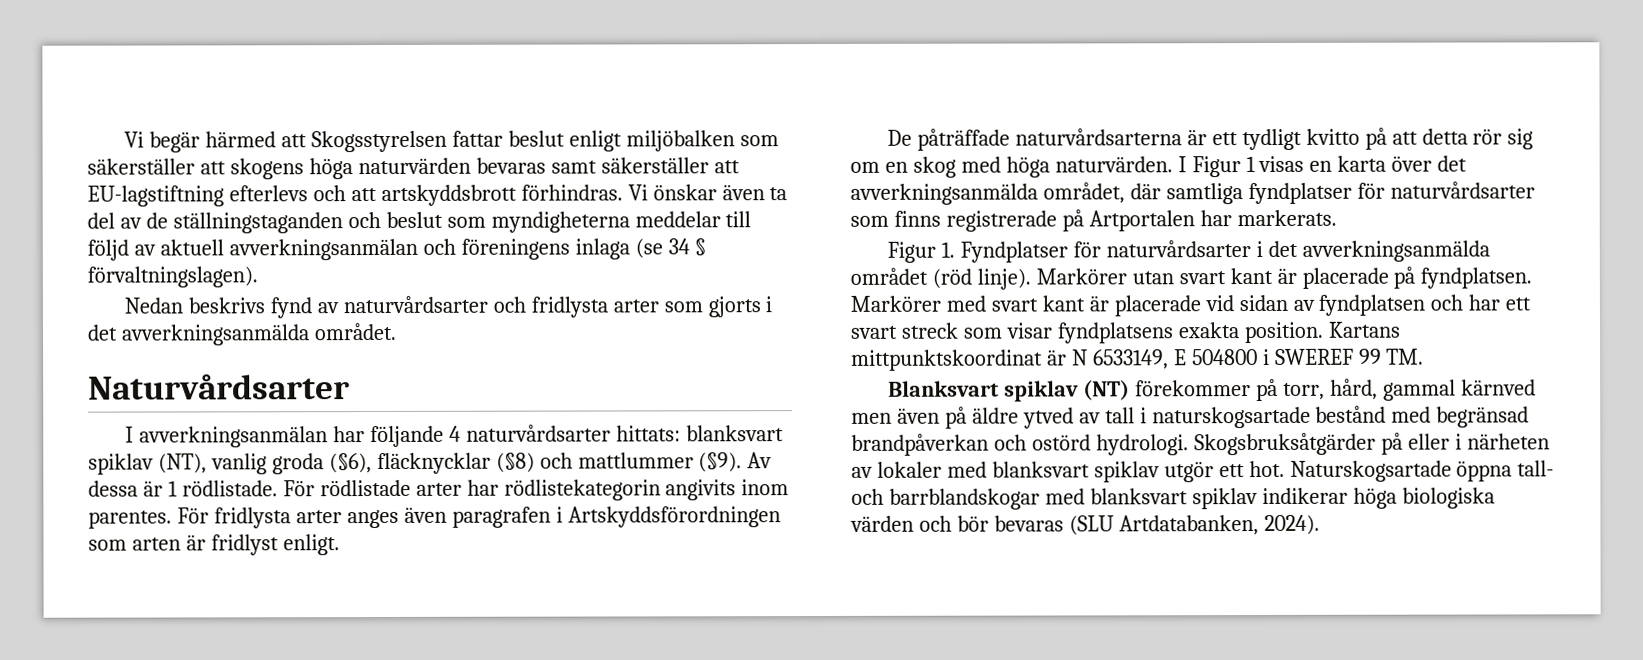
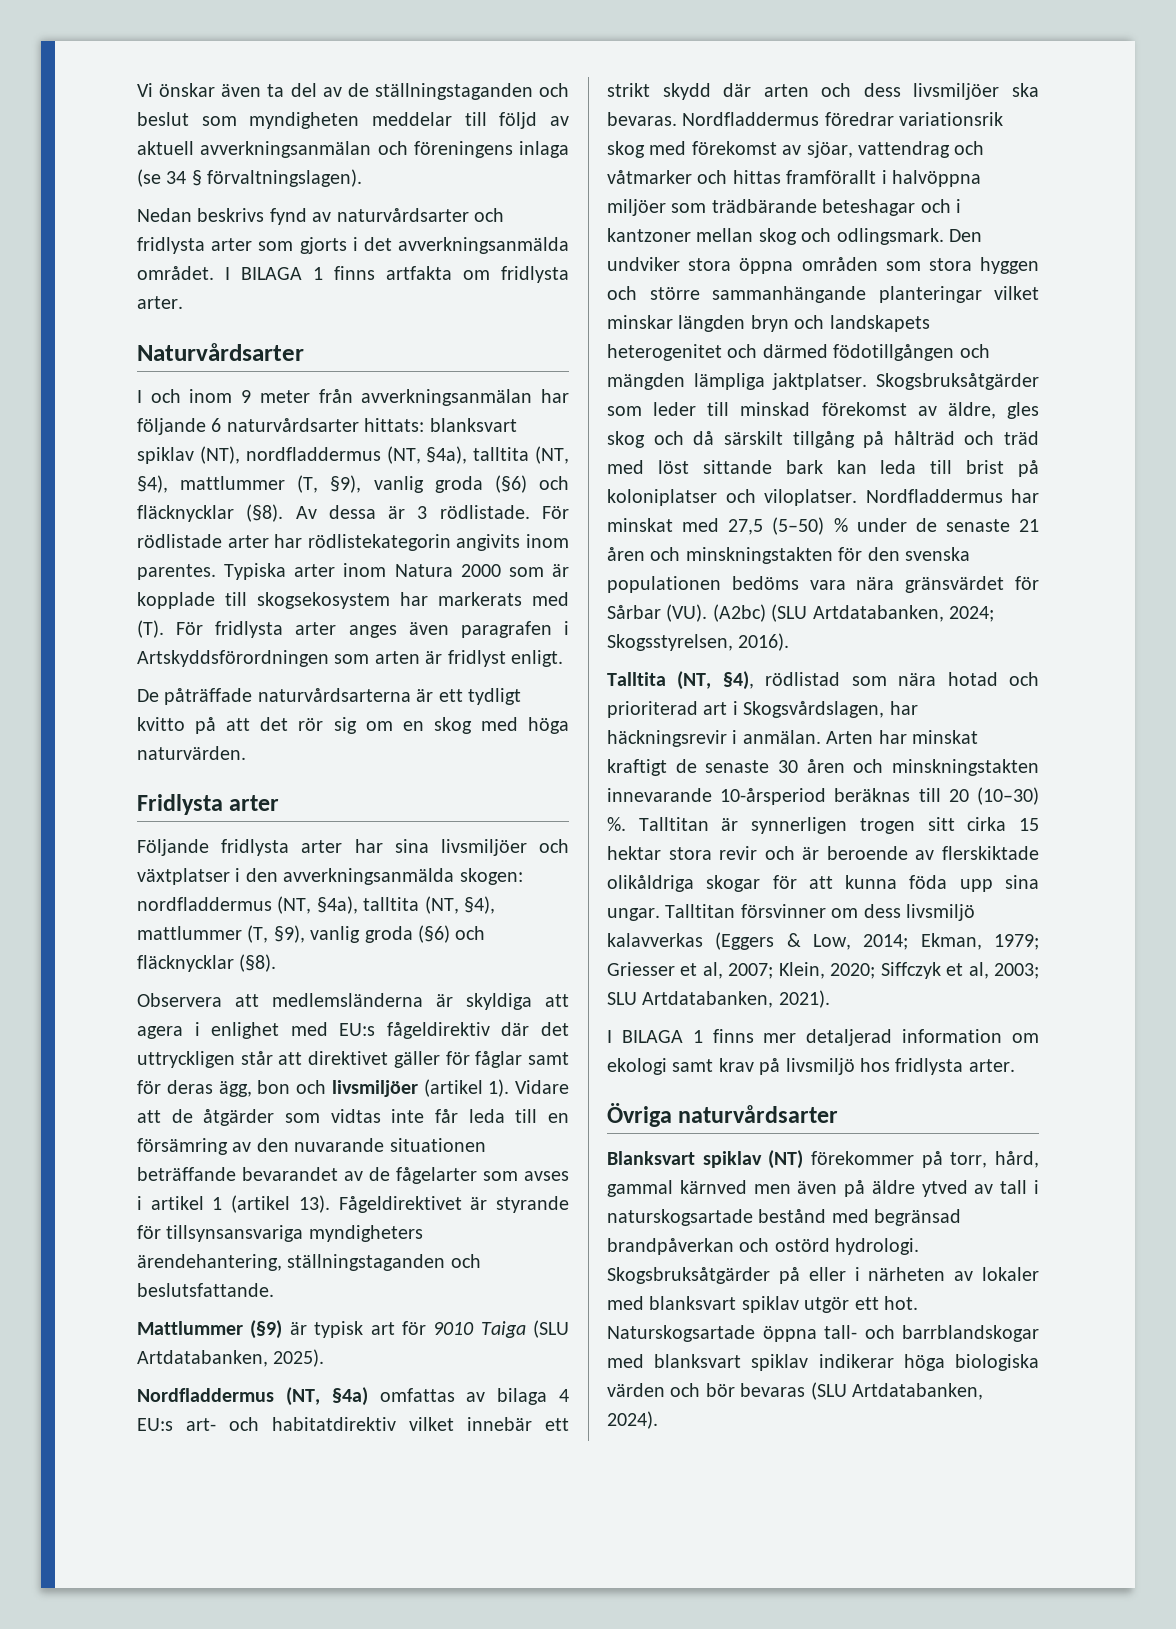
- Vi begär härmed att Skogsstyrelsen fattar beslut enligt miljöbalken som säkerställer att skogens höga naturvärden bevaras samt säkerställer att EU-lagstiftning efterlevs och att artskyddsbrott förhindras. Vi önskar även ta del av de ställningstaganden och beslut som myndigheterna meddelar till följd av aktuell avverkningsanmälan och föreningens inlaga (se 34 § förvaltningslagen).
+ Vi önskar även ta del av de ställningstaganden och beslut som myndigheten meddelar till följd av aktuell avverkningsanmälan och föreningens inlaga (se 34 § förvaltningslagen).
- Nedan beskrivs fynd av naturvårdsarter och fridlysta arter som gjorts i det avverkningsanmälda området.
+ Nedan beskrivs fynd av naturvårdsarter och fridlysta arter som gjorts i det avverkningsanmälda området. I BILAGA 1 finns artfakta om fridlysta arter.
  Naturvårdsarter
- I avverkningsanmälan har följande 4 naturvårdsarter hittats: blanksvart spiklav (NT), vanlig groda (§6), fläcknycklar (§8) och mattlummer (§9).
+ I och inom 9 meter från avverkningsanmälan har följande 6 naturvårdsarter hittats: blanksvart spiklav (NT), nordfladdermus (NT, §4a), talltita (NT, §4), mattlummer (T, §9), vanlig groda (§6) och fläcknycklar (§8).
- Av dessa är 1 rödlistade.
+ Av dessa är 3 rödlistade.
- För fridlysta arter anges även paragrafen i Artskyddsförordningen som arten är fridlyst enligt.
+ Typiska arter inom Natura 2000 som är kopplade till skogsekosystem har markerats med (T). För fridlysta arter anges även paragrafen i Artskyddsförordningen som arten är fridlyst enligt.
- De påträffade naturvårdsarterna är ett tydligt kvitto på att detta rör sig om en skog med höga naturvärden. I Figur 1 visas en karta över det avverkningsanmälda området, där samtliga fyndplatser för naturvårdsarter som finns registrerade på Artportalen har markerats.
- Figur 1. Fyndplatser för naturvårdsarter i det avverkningsanmälda området (röd linje). Markörer utan svart kant är placerade på fyndplatsen. Markörer med svart kant är placerade vid sidan av fyndplatsen och har ett svart streck som visar fyndplatsens exakta position. Kartans mittpunktskoordinat är N 6533149, E 504800 i SWEREF 99 TM.
+ De påträffade naturvårdsarterna är ett tydligt kvitto på att det rör sig om en skog med höga naturvärden.
+ Fridlysta arter
+ Följande fridlysta arter har sina livsmiljöer och växtplatser i den avverkningsanmälda skogen: nordfladdermus (NT, §4a), talltita (NT, §4), mattlummer (T, §9), vanlig groda (§6) och fläcknycklar (§8).
+ Observera att medlemsländerna är skyldiga att agera i enlighet med EU:s fågeldirektiv där det uttryckligen står att direktivet gäller för fåglar samt för deras ägg, bon och livsmiljöer (artikel 1). Vidare att de åtgärder som vidtas inte får leda till en försämring av den nuvarande situationen beträffande bevarandet av de fågelarter som avses i artikel 1 (artikel 13). Fågeldirektivet är styrande för tillsynsansvariga myndigheters ärendehantering, ställningstaganden och beslutsfattande.
+ Mattlummer (§9) är typisk art för 9010 Taiga (SLU Artdatabanken, 2025).
+ Nordfladdermus (NT, §4a) omfattas av bilaga 4 EU:s art- och habitatdirektiv vilket innebär ett strikt skydd där arten och dess livsmiljöer ska bevaras. Nordfladdermus föredrar variationsrik skog med förekomst av sjöar, vattendrag och våtmarker och hittas framförallt i halvöppna miljöer som trädbärande beteshagar och i kantzoner mellan skog och odlingsmark. Den undviker stora öppna områden som stora hyggen och större sammanhängande planteringar vilket minskar längden bryn och landskapets heterogenitet och därmed födotillgången och mängden lämpliga jaktplatser. Skogsbruksåtgärder som leder till minskad förekomst av äldre, gles skog och då särskilt tillgång på hålträd och träd med löst sittande bark kan leda till brist på koloniplatser och viloplatser. Nordfladdermus har minskat med 27,5 (5–50) % under de senaste 21 åren och minskningstakten för den svenska populationen bedöms vara nära gränsvärdet för Sårbar (VU). (A2bc) (SLU Artdatabanken, 2024; Skogsstyrelsen, 2016).
+ Talltita (NT, §4), rödlistad som nära hotad och prioriterad art i Skogsvårdslagen, har häckningsrevir i anmälan. Arten har minskat kraftigt de senaste 30 åren och minskningstakten innevarande 10-årsperiod beräknas till 20 (10–30) %. Talltitan är synnerligen trogen sitt cirka 15 hektar stora revir och är beroende av flerskiktade olikåldriga skogar för att kunna föda upp sina ungar. Talltitan försvinner om dess livsmiljö kalavverkas (Eggers & Low, 2014; Ekman, 1979; Griesser et al, 2007; Klein, 2020; Siffczyk et al, 2003; SLU Artdatabanken, 2021).
+ I BILAGA 1 finns mer detaljerad information om ekologi samt krav på livsmiljö hos fridlysta arter.
+ Övriga naturvårdsarter

